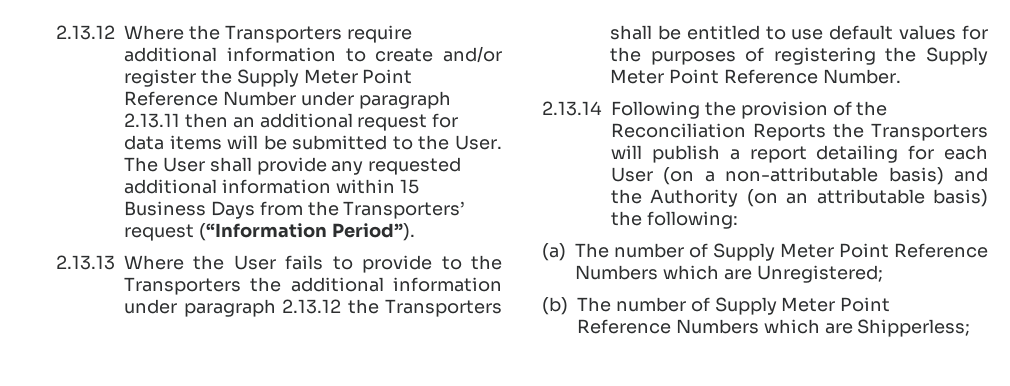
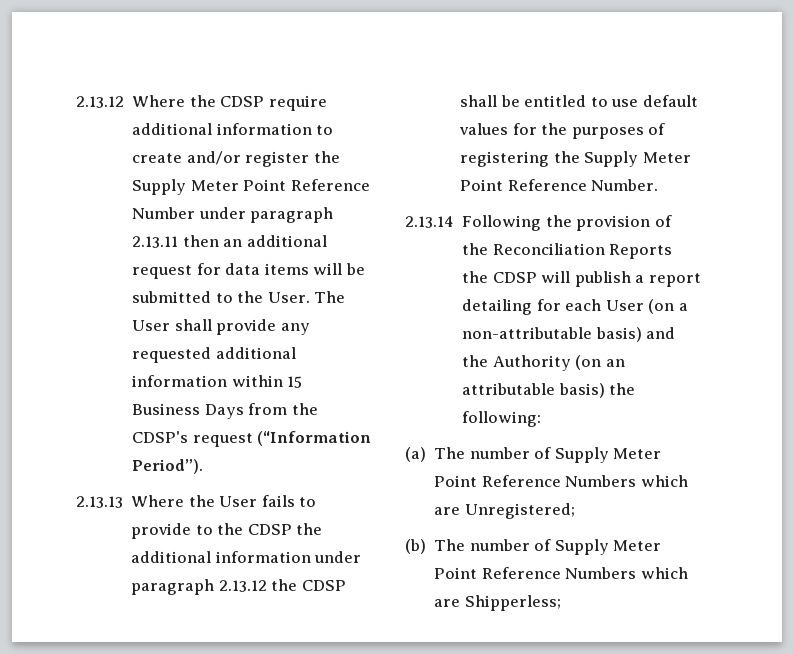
- 2.13.12 Where the Transporters require additional information to create and/or register the Supply Meter Point Reference Number under paragraph 2.13.11 then an additional request for data items will be submitted to the User.
+ 2.13.12 Where the CDSP require additional information to create and/or register the Supply Meter Point Reference Number under paragraph 2.13.11 then an additional request for data items will be submitted to the User.
- The User shall provide any requested additional information within 15 Business Days from the Transporters’ request (“Information Period”).
+ The User shall provide any requested additional information within 15 Business Days from the CDSP's request (“Information Period”).
- 2.13.13 Where the User fails to provide to the Transporters the additional information under paragraph 2.13.12 the Transporters shall be entitled to use default values for the purposes of registering the Supply Meter Point Reference Number.
+ 2.13.13 Where the User fails to provide to the CDSP the additional information under paragraph 2.13.12 the CDSP shall be entitled to use default values for the purposes of registering the Supply Meter Point Reference Number.
- 2.13.14 Following the provision of the Reconciliation Reports the Transporters will publish a report detailing for each User (on a non-attributable basis) and the Authority (on an attributable basis) the following:
+ 2.13.14 Following the provision of the Reconciliation Reports the CDSP will publish a report detailing for each User (on a non-attributable basis) and the Authority (on an attributable basis) the following:

